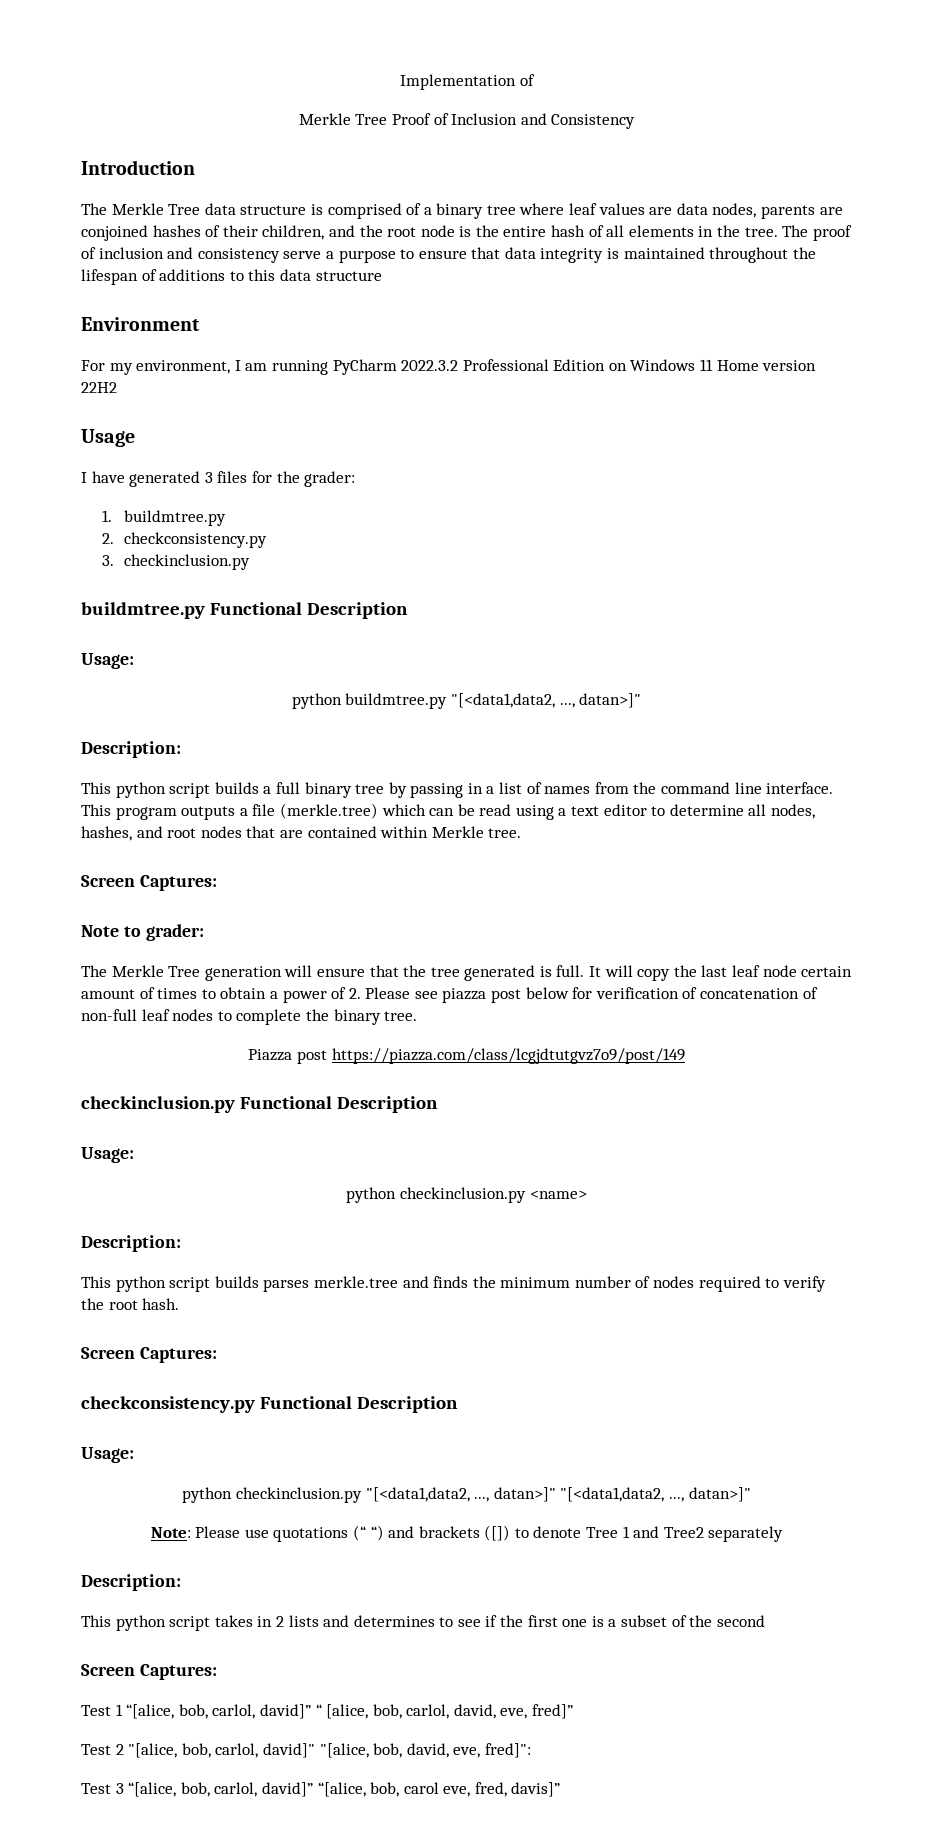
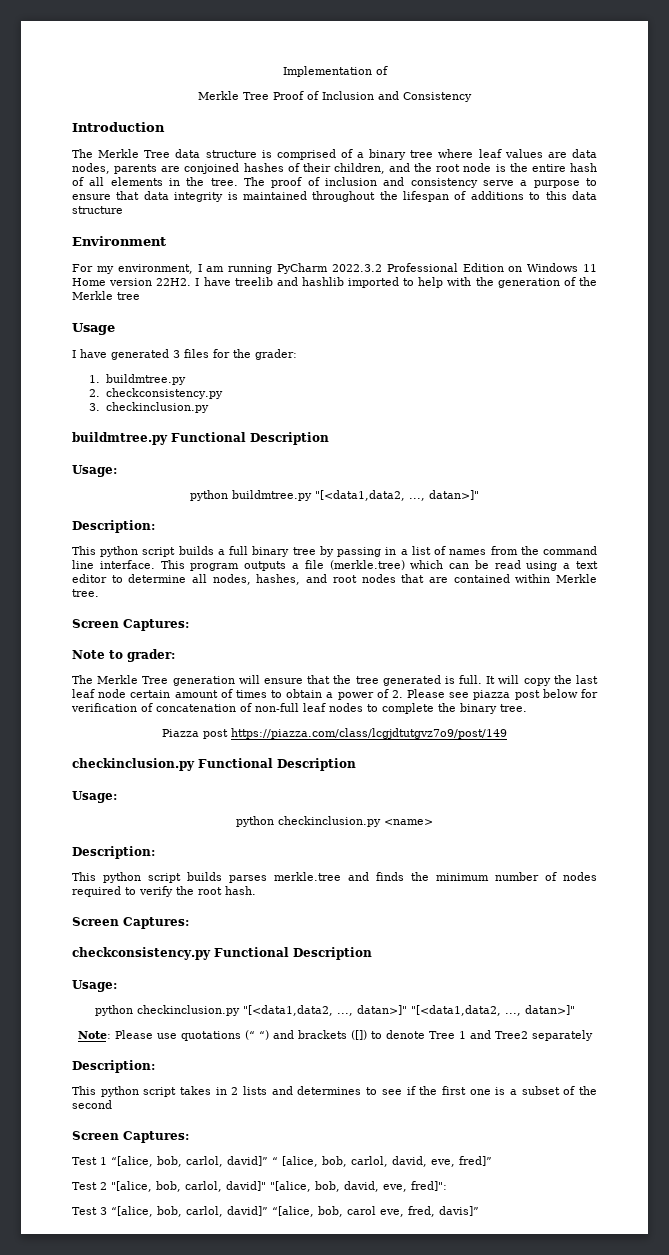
- For my environment, I am running PyCharm 2022.3.2 Professional Edition on Windows 11 Home version 22H2
+ For my environment, I am running PyCharm 2022.3.2 Professional Edition on Windows 11 Home version 22H2. I have treelib and hashlib imported to help with the generation of the Merkle tree

